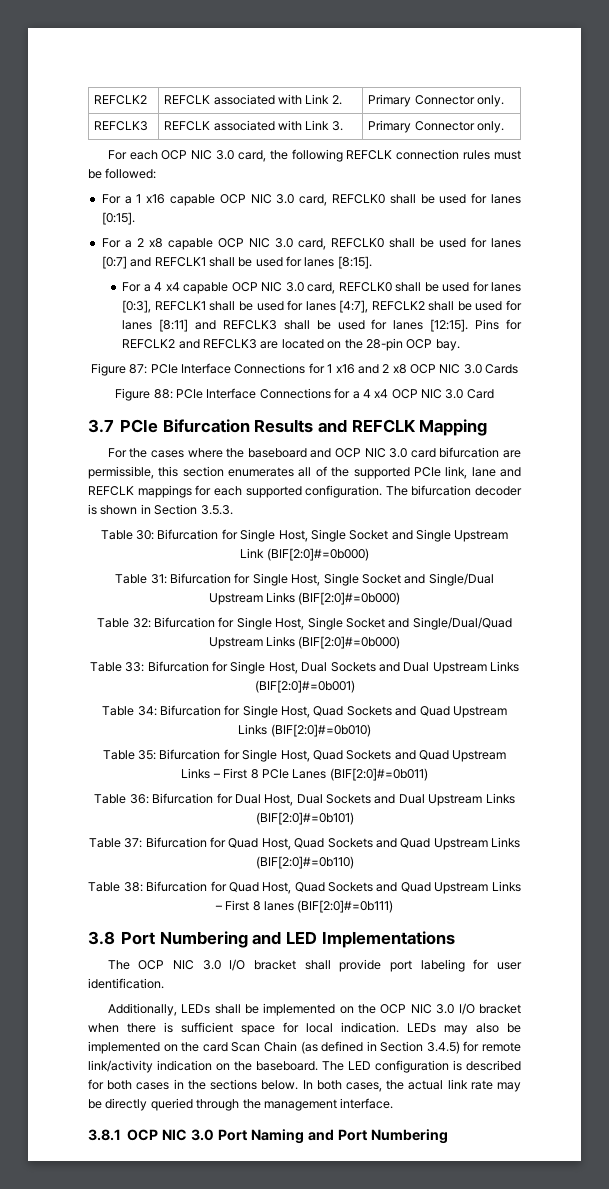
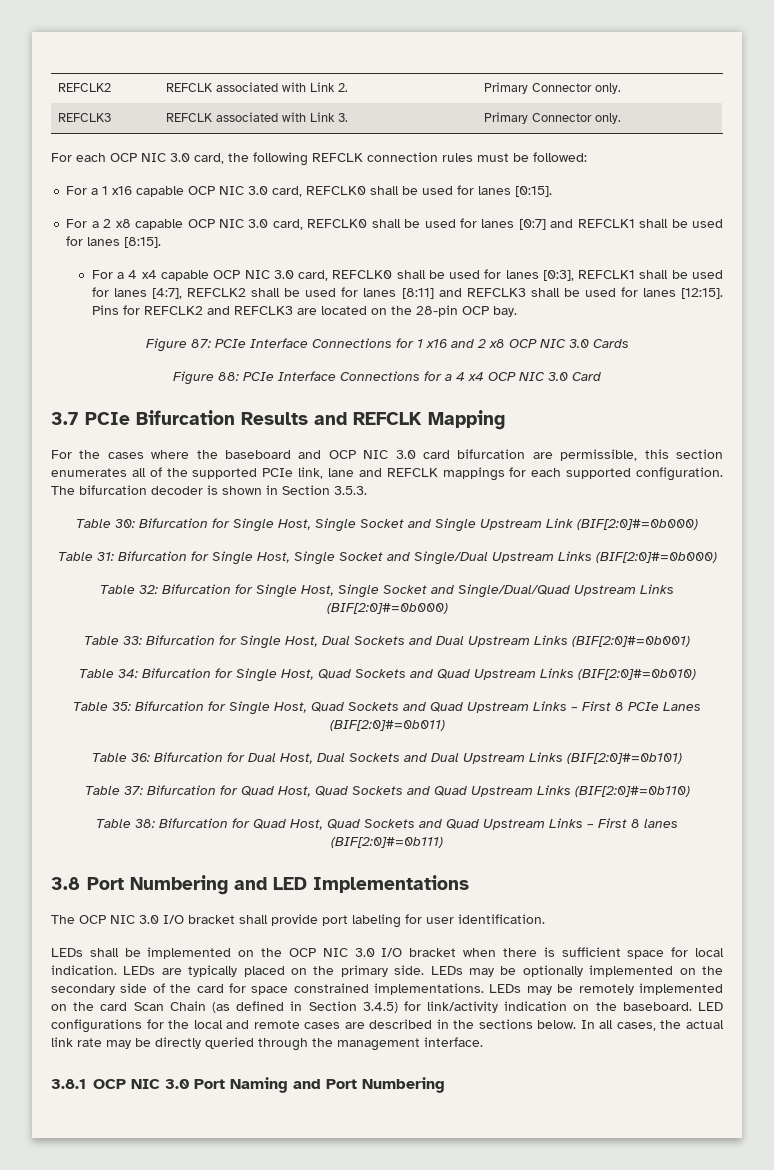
- Additionally, LEDs shall be implemented on the OCP NIC 3.0 I/O bracket when there is sufficient space for local indication.
+ LEDs shall be implemented on the OCP NIC 3.0 I/O bracket when there is sufficient space for local indication.
- LEDs may also be implemented on the card Scan Chain (as defined in Section 3.4.5) for remote link/activity indication on the baseboard.
+ LEDs are typically placed on the primary side. LEDs may be optionally implemented on the secondary side of the card for space constrained implementations. LEDs may be remotely implemented on the card Scan Chain (as defined in Section 3.4.5) for link/activity indication on the baseboard.
- The LED configuration is described for both cases in the sections below.
+ LED configurations for the local and remote cases are described in the sections below.
- In both cases, the actual link rate may be directly queried through the management interface.
+ In all cases, the actual link rate may be directly queried through the management interface.

